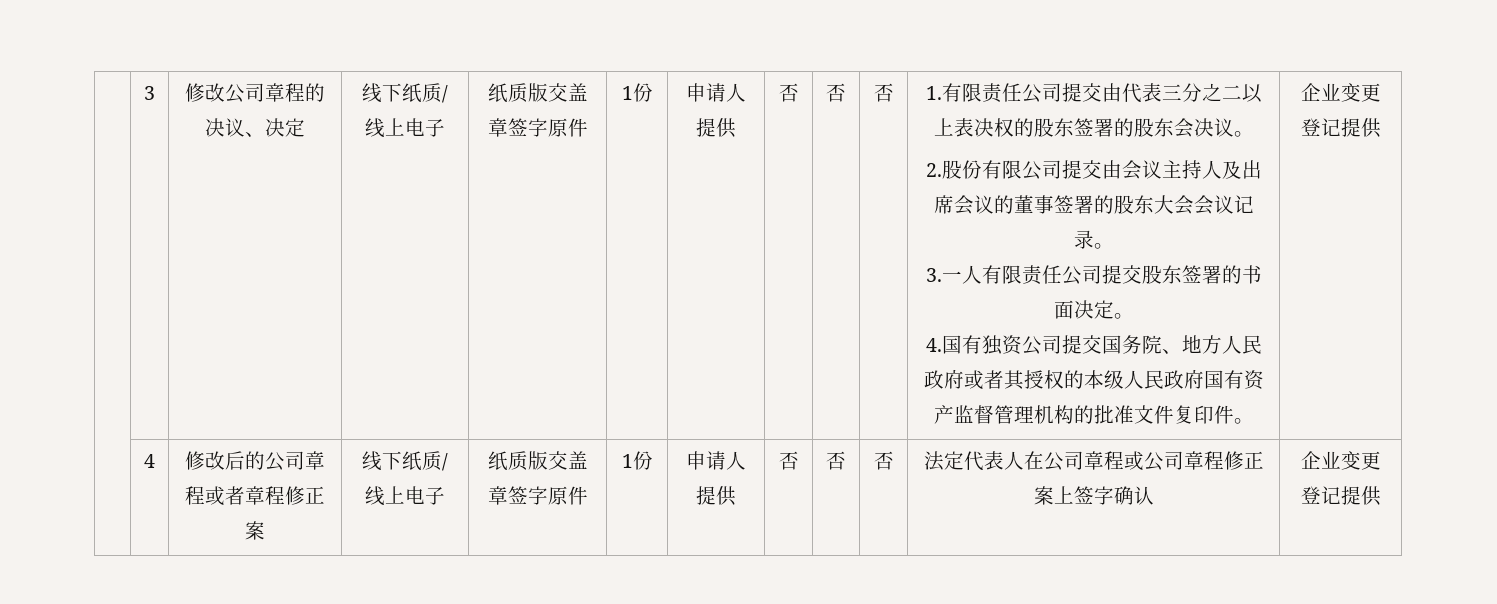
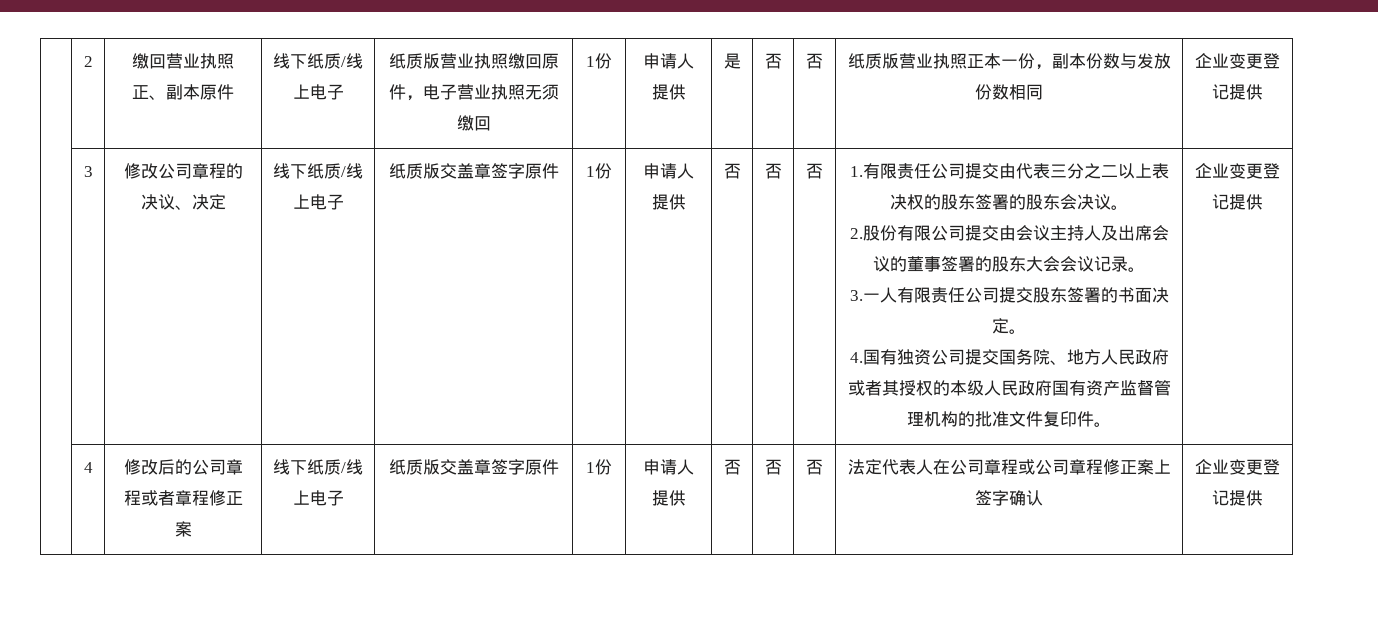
+ 2 | 缴回营业执照正、副本原件 | 线下纸质/线上电子 | 纸质版营业执照缴回原件，电子营业执照无须缴回 | 1份 | 申请人提供 | 是 | 否 | 否 | 纸质版营业执照正本一份，副本份数与发放份数相同 | 企业变更登记提供

